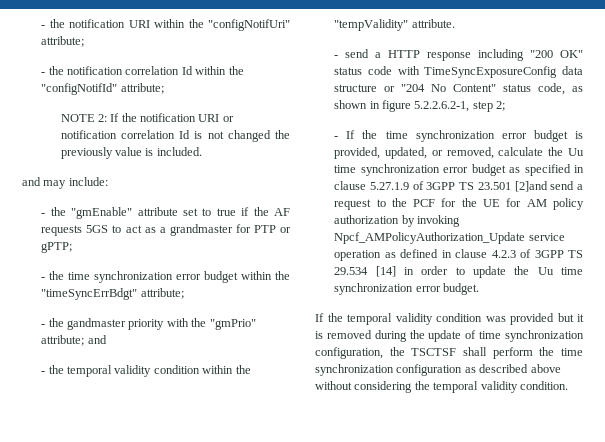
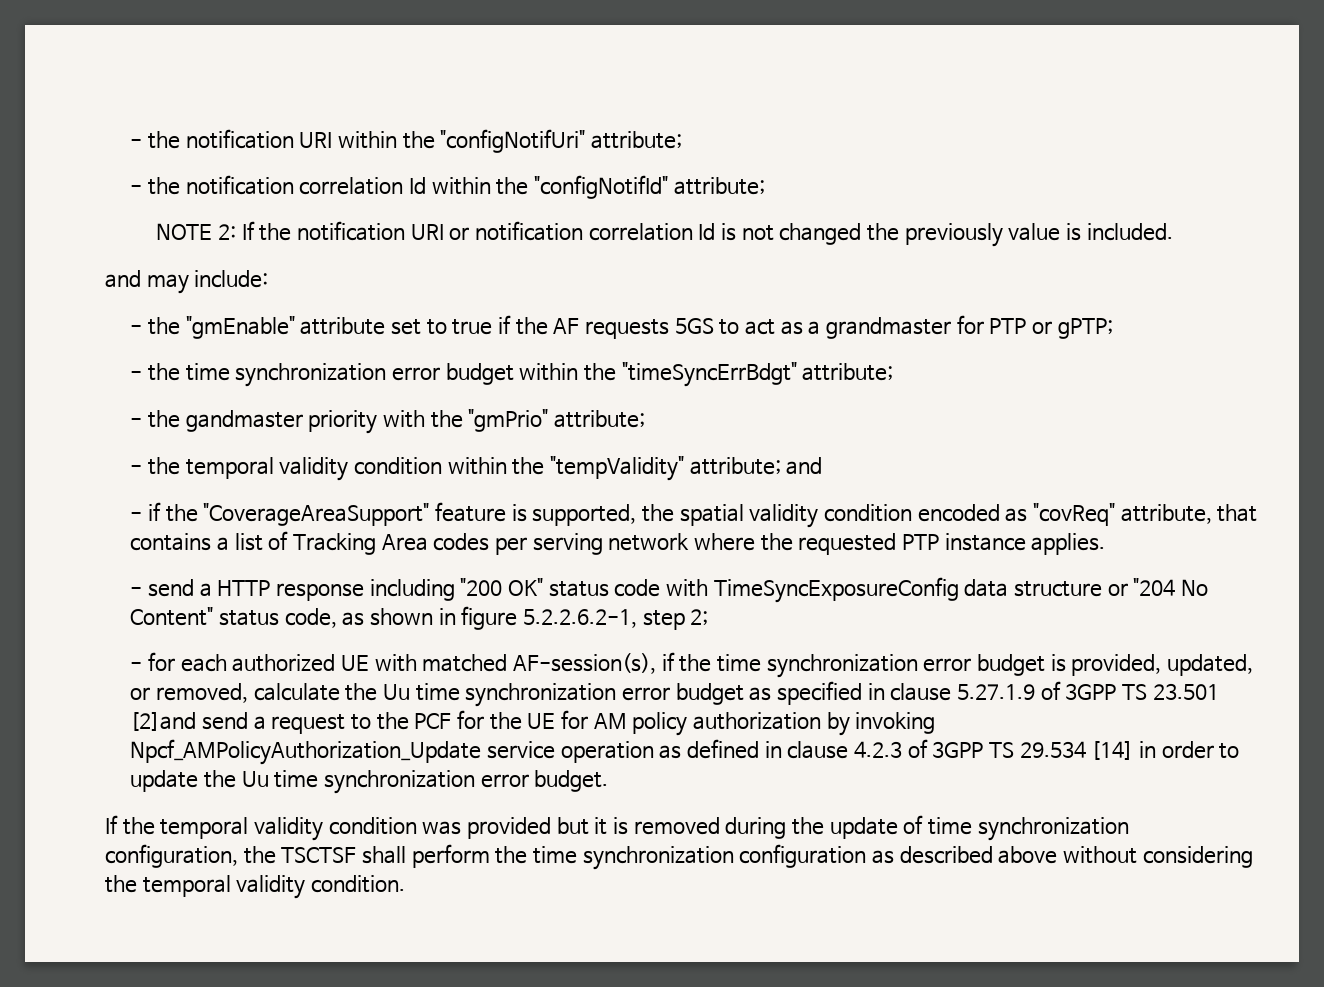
- - the gandmaster priority with the "gmPrio" attribute; and
+ - the gandmaster priority with the "gmPrio" attribute;
- - the temporal validity condition within the "tempValidity" attribute.
+ - the temporal validity condition within the "tempValidity" attribute; and
+ - if the "CoverageAreaSupport" feature is supported, the spatial validity condition encoded as "covReq" attribute, that contains a list of Tracking Area codes per serving network where the requested PTP instance applies.
- - If the time synchronization error budget is provided, updated, or removed, calculate the Uu time synchronization error budget as specified in clause 5.27.1.9 of 3GPP TS 23.501 [2]and send a request to the PCF for the UE for AM policy authorization by invoking Npcf_AMPolicyAuthorization_Update service operation as defined in clause 4.2.3 of 3GPP TS 29.534 [14] in order to update the Uu time synchronization error budget.
+ - for each authorized UE with matched AF-session(s), if the time synchronization error budget is provided, updated, or removed, calculate the Uu time synchronization error budget as specified in clause 5.27.1.9 of 3GPP TS 23.501 [2]and send a request to the PCF for the UE for AM policy authorization by invoking Npcf_AMPolicyAuthorization_Update service operation as defined in clause 4.2.3 of 3GPP TS 29.534 [14] in order to update the Uu time synchronization error budget.

